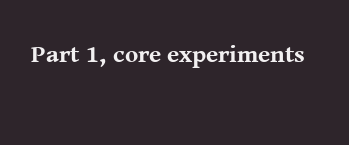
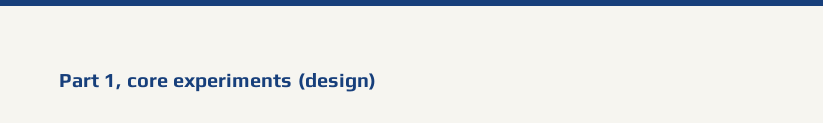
- Part 1, core experiments
+ Part 1, core experiments (design)

